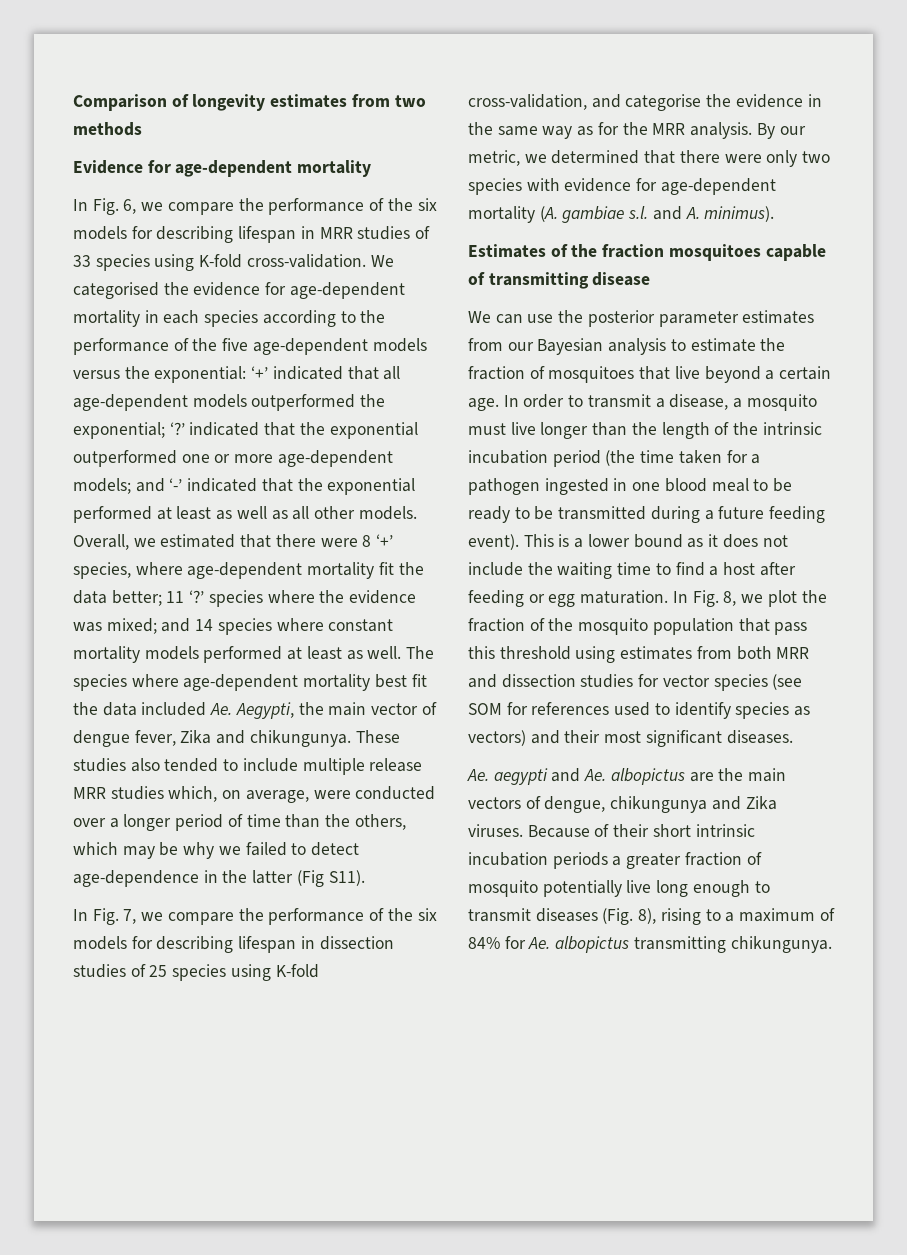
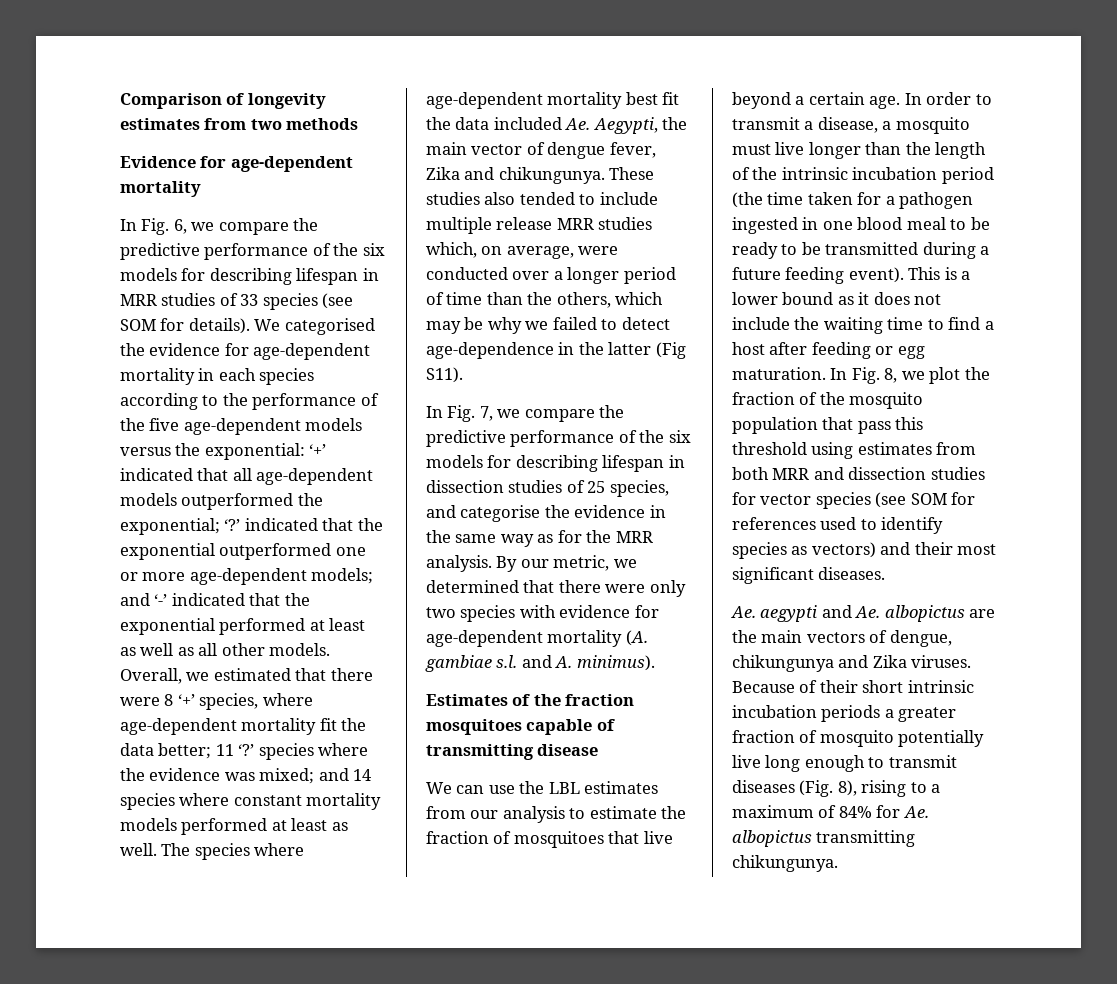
- In Fig. 6, we compare the performance of the six models for describing lifespan in MRR studies of 33 species using K-fold cross-validation.
+ In Fig. 6, we compare the predictive performance of the six models for describing lifespan in MRR studies of 33 species (see SOM for details).
- In Fig. 7, we compare the performance of the six models for describing lifespan in dissection studies of 25 species using K-fold cross-validation, and categorise the evidence in the same way as for the MRR analysis.
+ In Fig. 7, we compare the predictive performance of the six models for describing lifespan in dissection studies of 25 species, and categorise the evidence in the same way as for the MRR analysis.
- We can use the posterior parameter estimates from our Bayesian analysis to estimate the fraction of mosquitoes that live beyond a certain age.
+ We can use the LBL estimates from our analysis to estimate the fraction of mosquitoes that live beyond a certain age.

